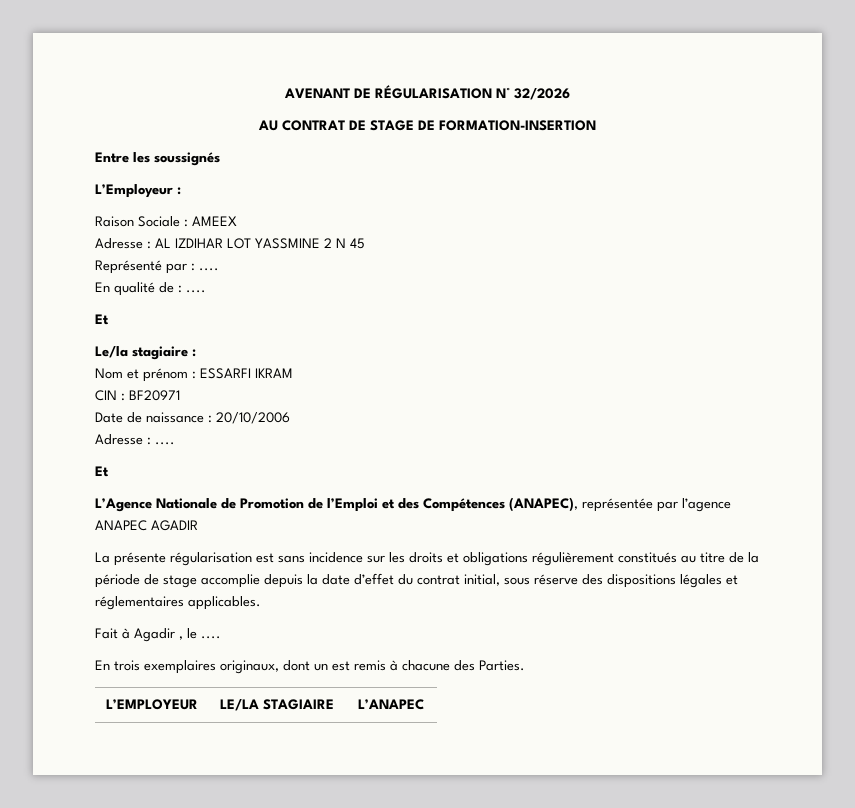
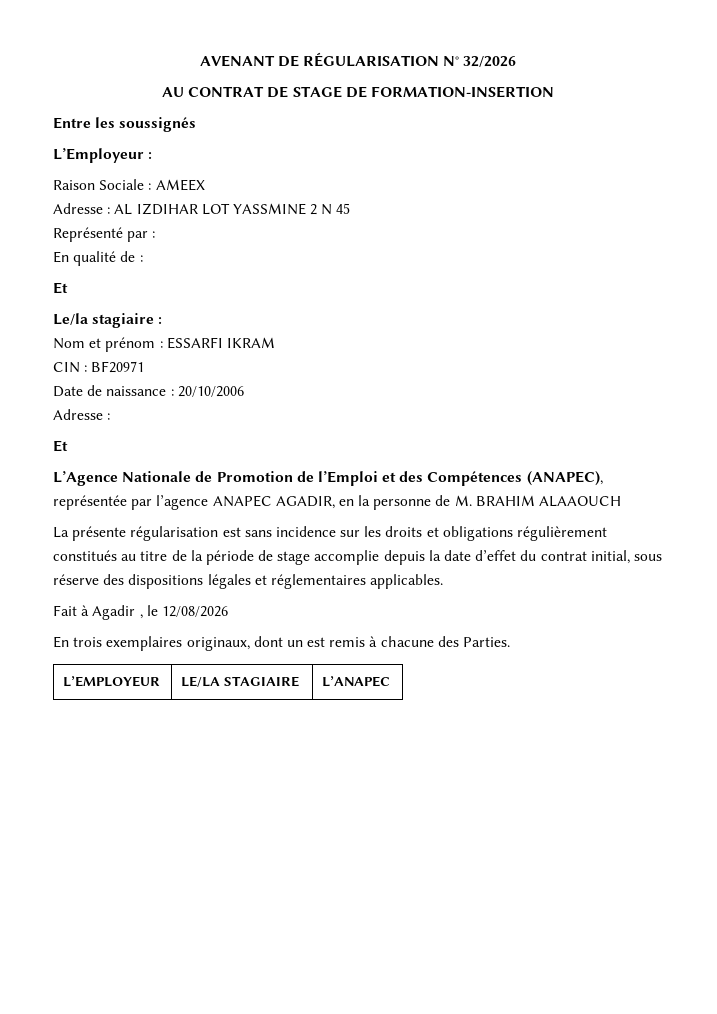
- Représenté par : ....
+ Représenté par :
- En qualité de : ....
+ En qualité de :
  Date de naissance : 20/10/2006
- Adresse : ....
+ Adresse :
- L’Agence Nationale de Promotion de l’Emploi et des Compétences (ANAPEC), représentée par l’agence ANAPEC AGADIR
+ L’Agence Nationale de Promotion de l’Emploi et des Compétences (ANAPEC), représentée par l’agence ANAPEC AGADIR, en la personne de M. BRAHIM ALAAOUCH
- Fait à Agadir , le ....
+ Fait à Agadir , le 12/08/2026

